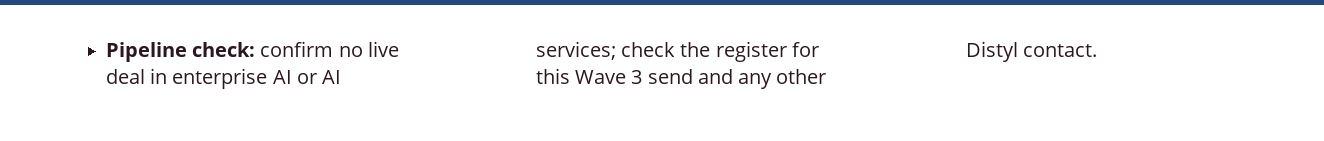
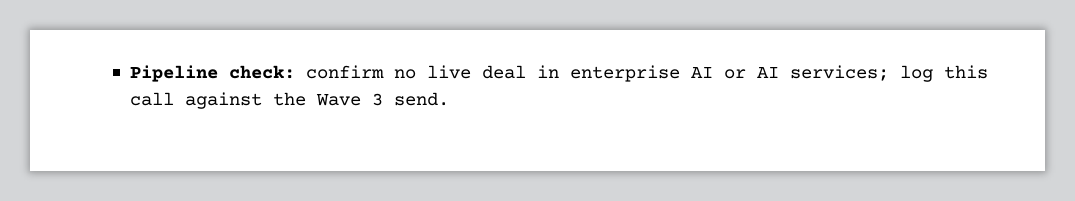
- Pipeline check: confirm no live deal in enterprise AI or AI services; check the register for this Wave 3 send and any other Distyl contact.
+ Pipeline check: confirm no live deal in enterprise AI or AI services; log this call against the Wave 3 send.

